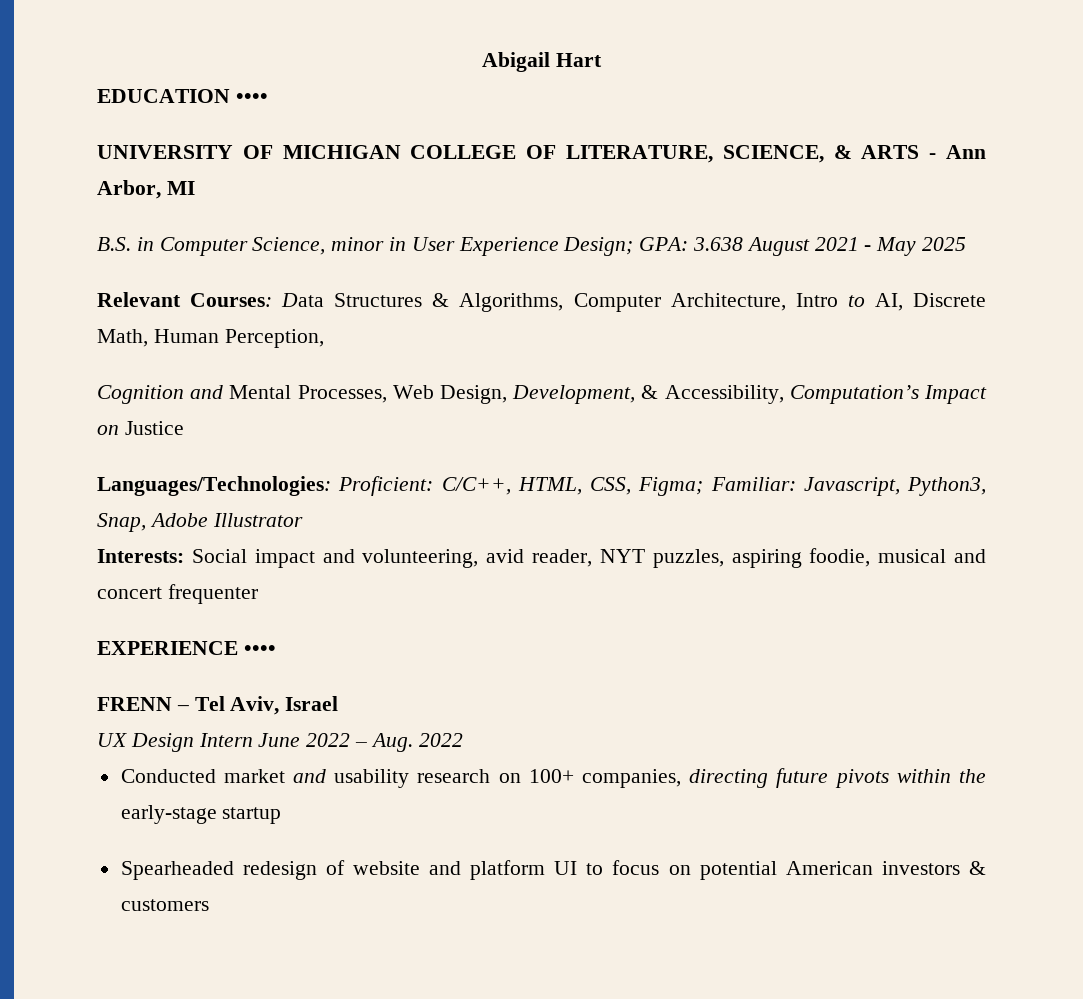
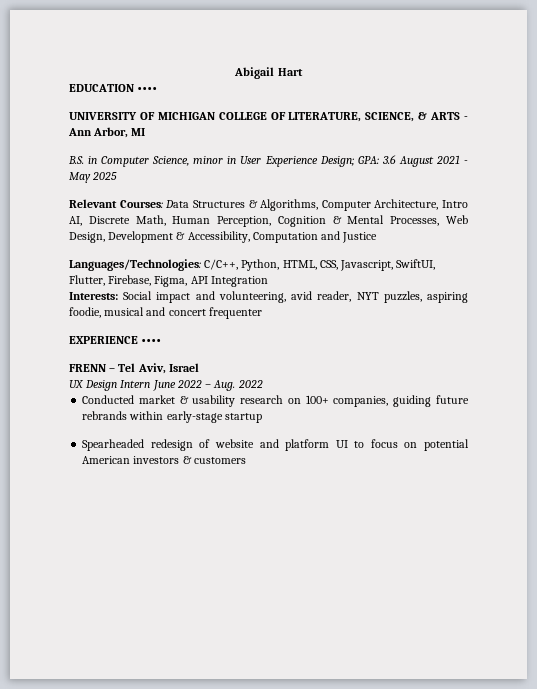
- B.S. in Computer Science, minor in User Experience Design; GPA: 3.638 August 2021 - May 2025
+ B.S. in Computer Science, minor in User Experience Design; GPA: 3.6 August 2021 - May 2025
- Relevant Courses: Data Structures & Algorithms, Computer Architecture, Intro to AI, Discrete Math, Human Perception,
- Cognition and Mental Processes, Web Design, Development, & Accessibility, Computation’s Impact on Justice
+ Relevant Courses: Data Structures & Algorithms, Computer Architecture, Intro AI, Discrete Math, Human Perception, Cognition & Mental Processes, Web Design, Development & Accessibility, Computation and Justice
- Languages/Technologies: Proficient: C/C++, HTML, CSS, Figma; Familiar: Javascript, Python3, Snap, Adobe Illustrator
+ Languages/Technologies: C/C++, Python, HTML, CSS, Javascript, SwiftUI, Flutter, Firebase, Figma, API Integration
- Conducted market and usability research on 100+ companies, directing future pivots within the early-stage startup
+ Conducted market & usability research on 100+ companies, guiding future rebrands within early-stage startup

